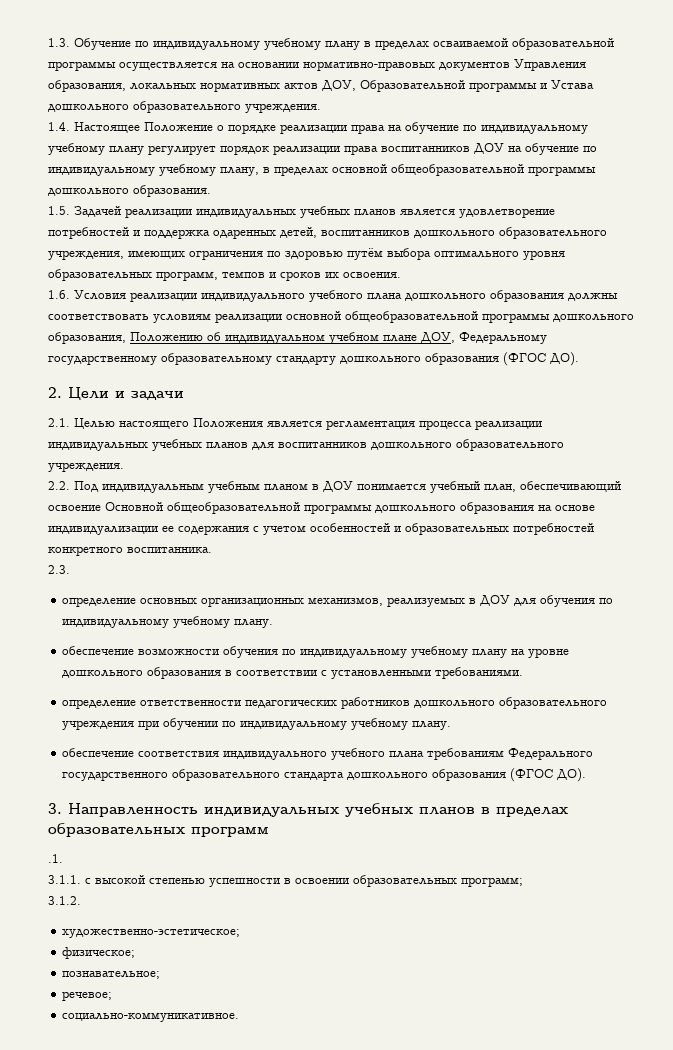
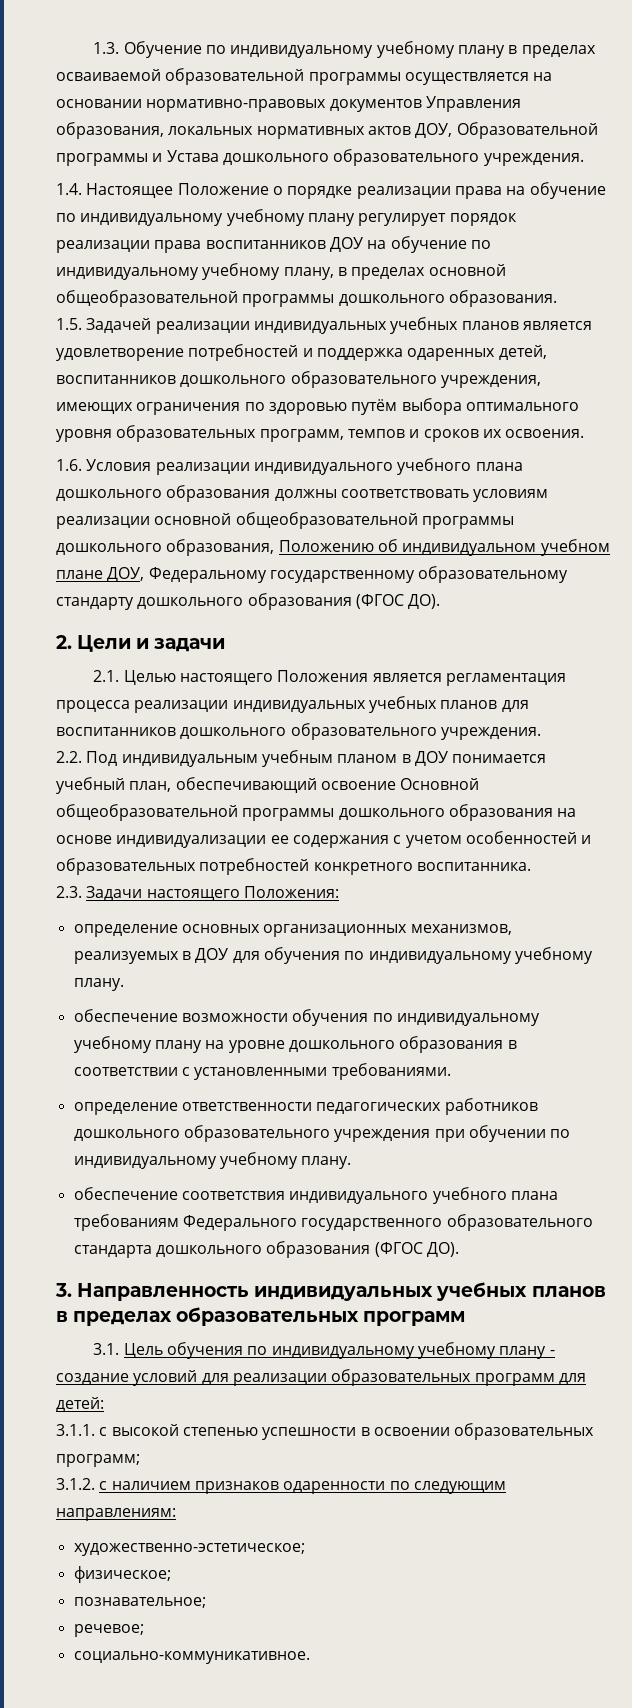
- 2.3.
+ 2.3. Задачи настоящего Положения:
- .1.
+ 3.1. Цель обучения по индивидуальному учебному плану - создание условий для реализации образовательных программ для детей:
- 3.1.2.
+ 3.1.2. с наличием признаков одаренности по следующим направлениям:

